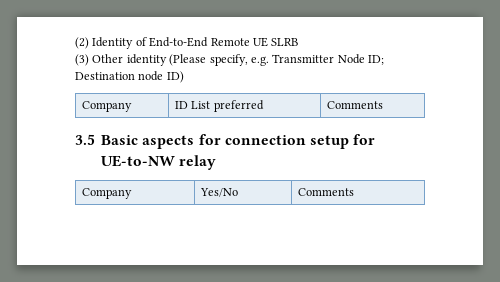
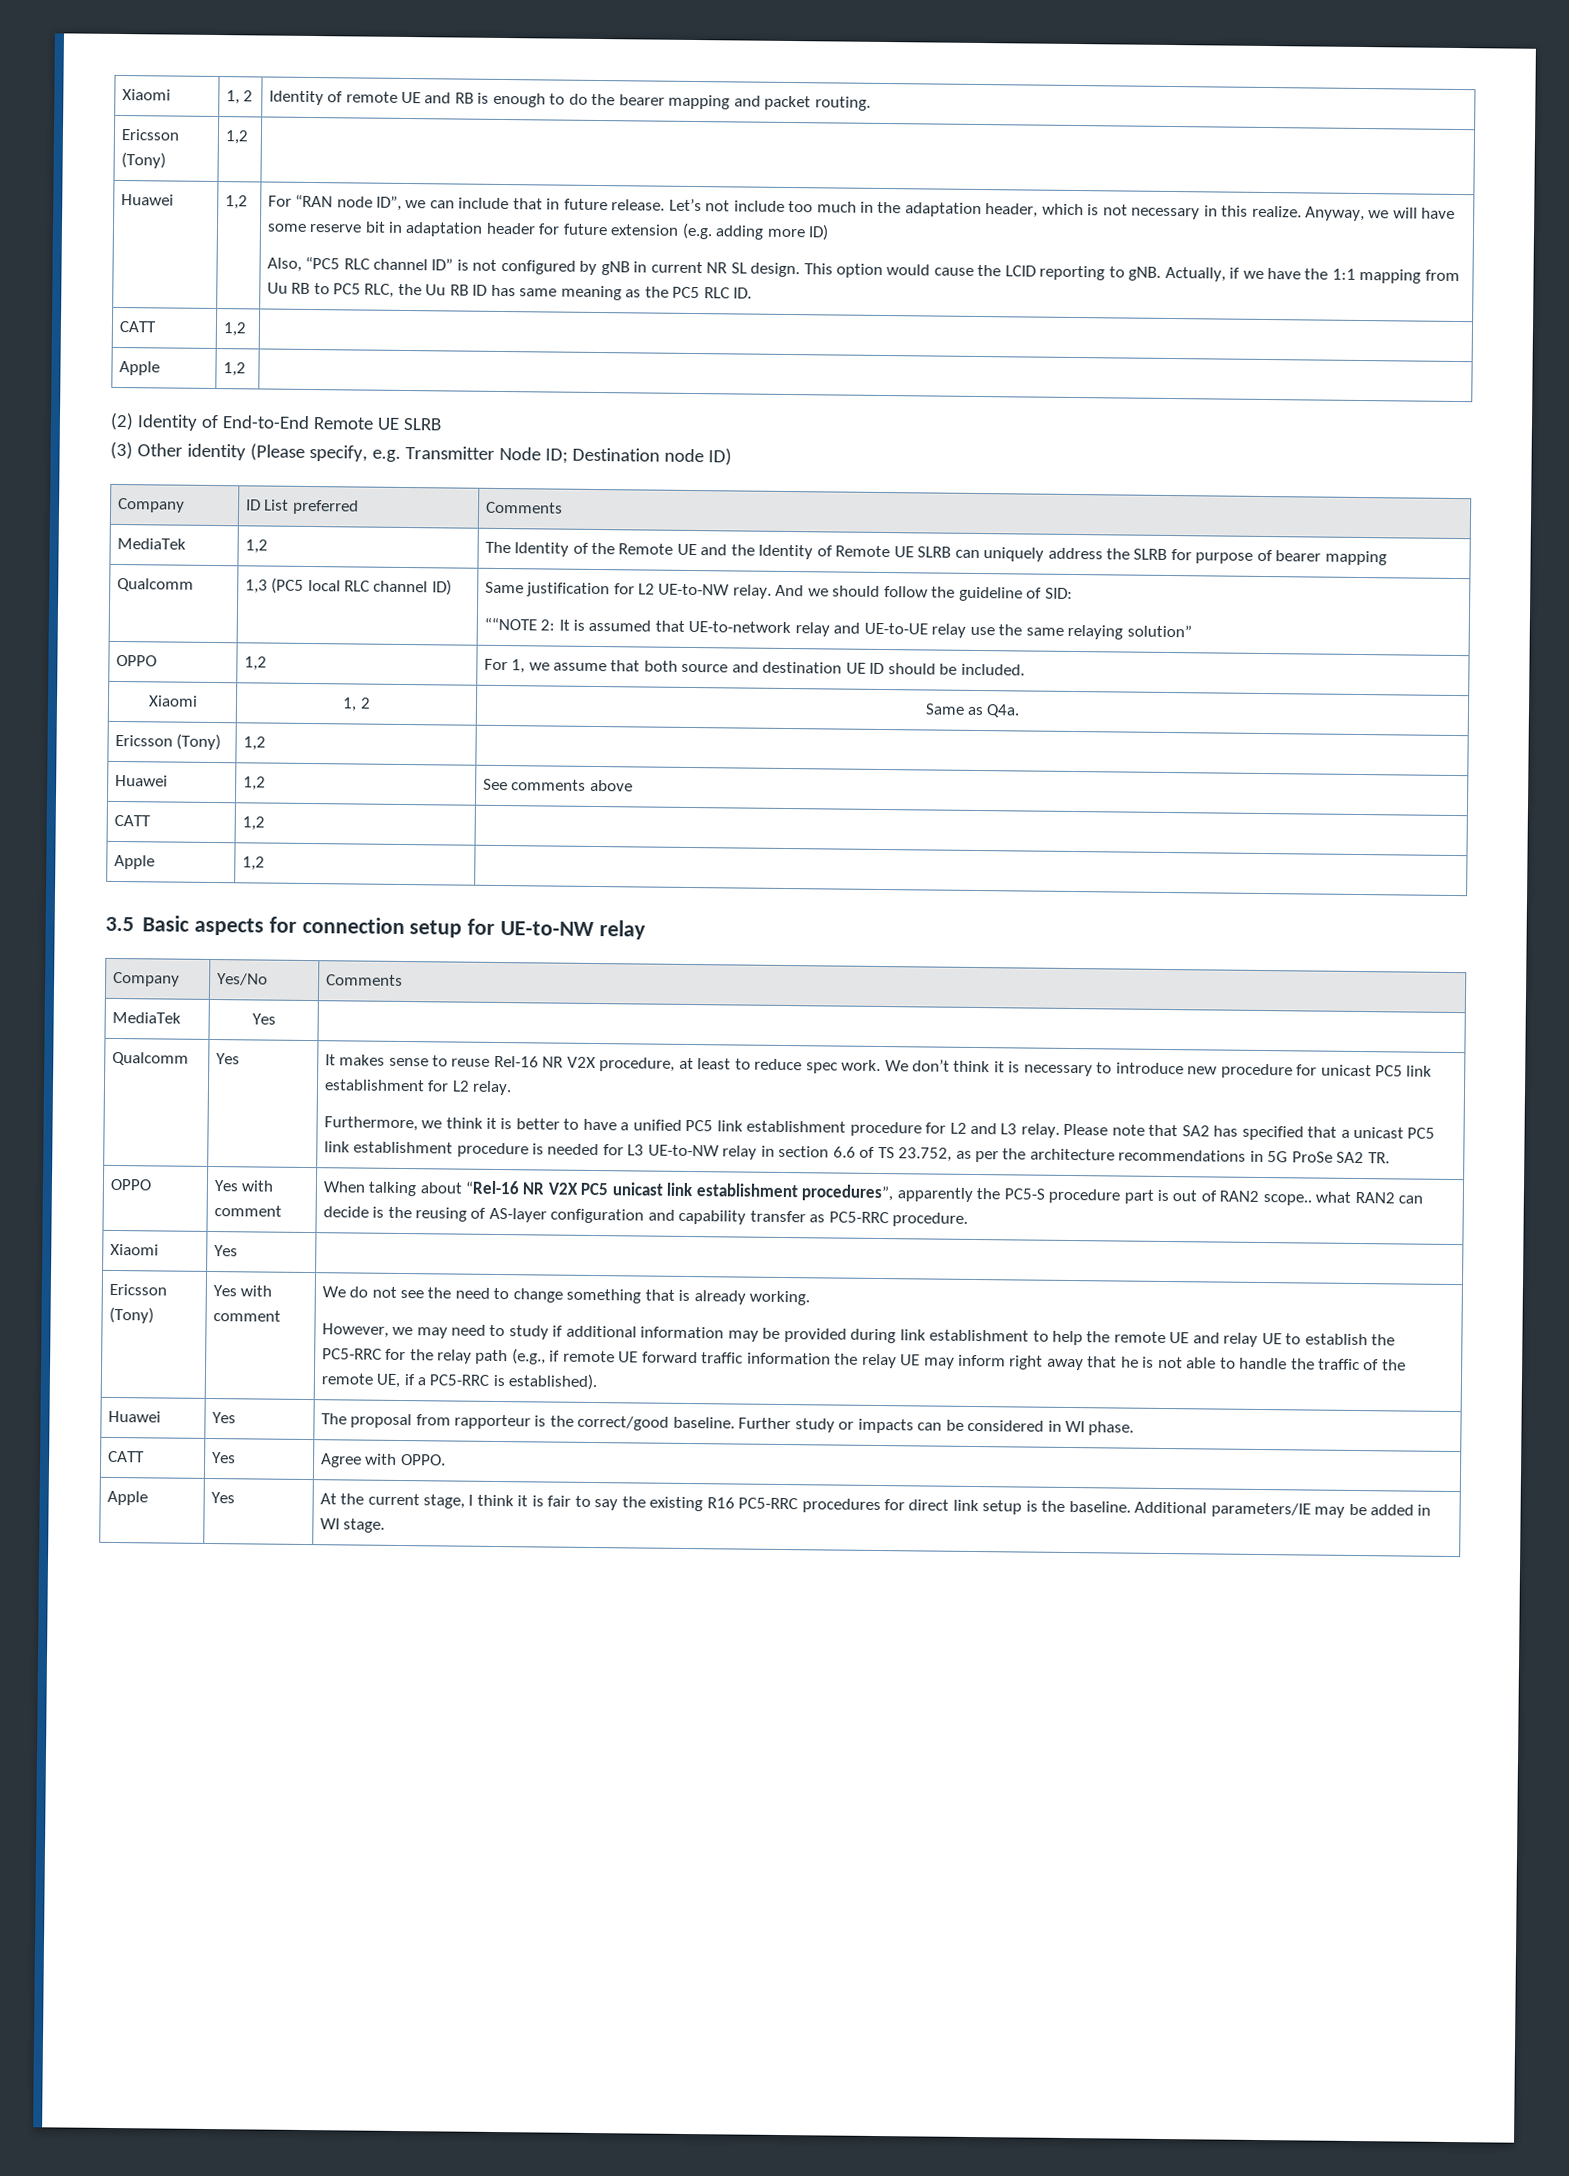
+ Xiaomi | 1, 2 | Identity of remote UE and RB is enough to do the bearer mapping and packet routing.
+ Ericsson (Tony) | 1,2 |
+ Huawei | 1,2 | For “RAN node ID”, we can include that in future release. Let’s not include too much in the adaptation header, which is not necessary in this realize. Anyway, we will have some reserve bit in adaptation header for future extension (e.g. adding more ID)
+ Also, “PC5 RLC channel ID” is not configured by gNB in current NR SL design. This option would cause the LCID reporting to gNB. Actually, if we have the 1:1 mapping from Uu RB to PC5 RLC, the Uu RB ID has same meaning as the PC5 RLC ID.
+ CATT | 1,2 |
+ Apple | 1,2 |
+ MediaTek | 1,2 | The Identity of the Remote UE and the Identity of Remote UE SLRB can uniquely address the SLRB for purpose of bearer mapping
+ Qualcomm | 1,3 (PC5 local RLC channel ID) | Same justification for L2 UE-to-NW relay. And we should follow the guideline of SID:
+ ““NOTE 2: It is assumed that UE-to-network relay and UE-to-UE relay use the same relaying solution”
+ OPPO | 1,2 | For 1, we assume that both source and destination UE ID should be included.
+ Xiaomi | 1, 2 | Same as Q4a.
+ Ericsson (Tony) | 1,2 |
+ Huawei | 1,2 | See comments above
+ CATT | 1,2 |
+ Apple | 1,2 |
+ MediaTek | Yes |
+ Qualcomm | Yes | It makes sense to reuse Rel-16 NR V2X procedure, at least to reduce spec work. We don’t think it is necessary to introduce new procedure for unicast PC5 link establishment for L2 relay.
+ Furthermore, we think it is better to have a unified PC5 link establishment procedure for L2 and L3 relay. Please note that SA2 has specified that a unicast PC5 link establishment procedure is needed for L3 UE-to-NW relay in section 6.6 of TS 23.752, as per the architecture recommendations in 5G ProSe SA2 TR.
+ OPPO | Yes with comment | When talking about “Rel-16 NR V2X PC5 unicast link establishment procedures”, apparently the PC5-S procedure part is out of RAN2 scope.. what RAN2 can decide is the reusing of AS-layer configuration and capability transfer as PC5-RRC procedure.
+ Xiaomi | Yes |
+ Ericsson (Tony) | Yes with comment | We do not see the need to change something that is already working.
+ However, we may need to study if additional information may be provided during link establishment to help the remote UE and relay UE to establish the PC5-RRC for the relay path (e.g., if remote UE forward traffic information the relay UE may inform right away that he is not able to handle the traffic of the remote UE, if a PC5-RRC is established).
+ Huawei | Yes | The proposal from rapporteur is the correct/good baseline. Further study or impacts can be considered in WI phase.
+ CATT | Yes | Agree with OPPO.
+ Apple | Yes | At the current stage, I think it is fair to say the existing R16 PC5-RRC procedures for direct link setup is the baseline. Additional parameters/IE may be added in WI stage.

